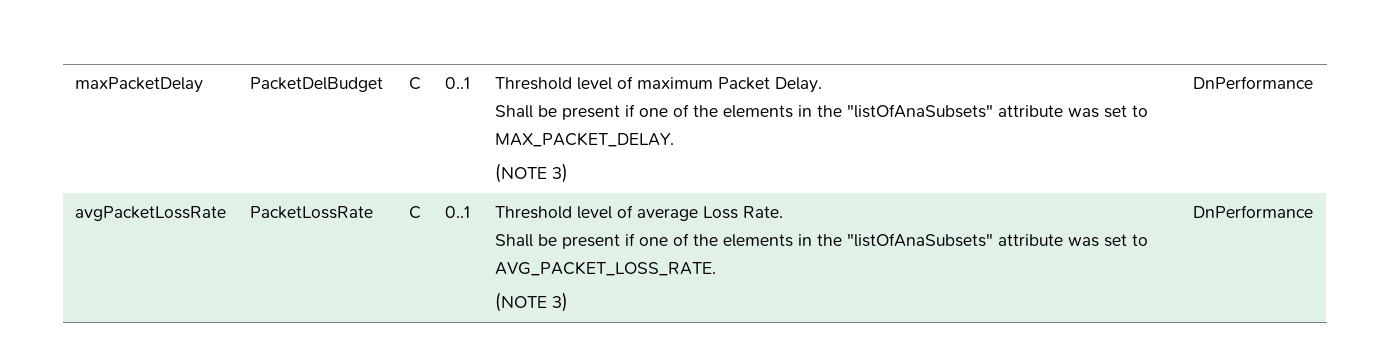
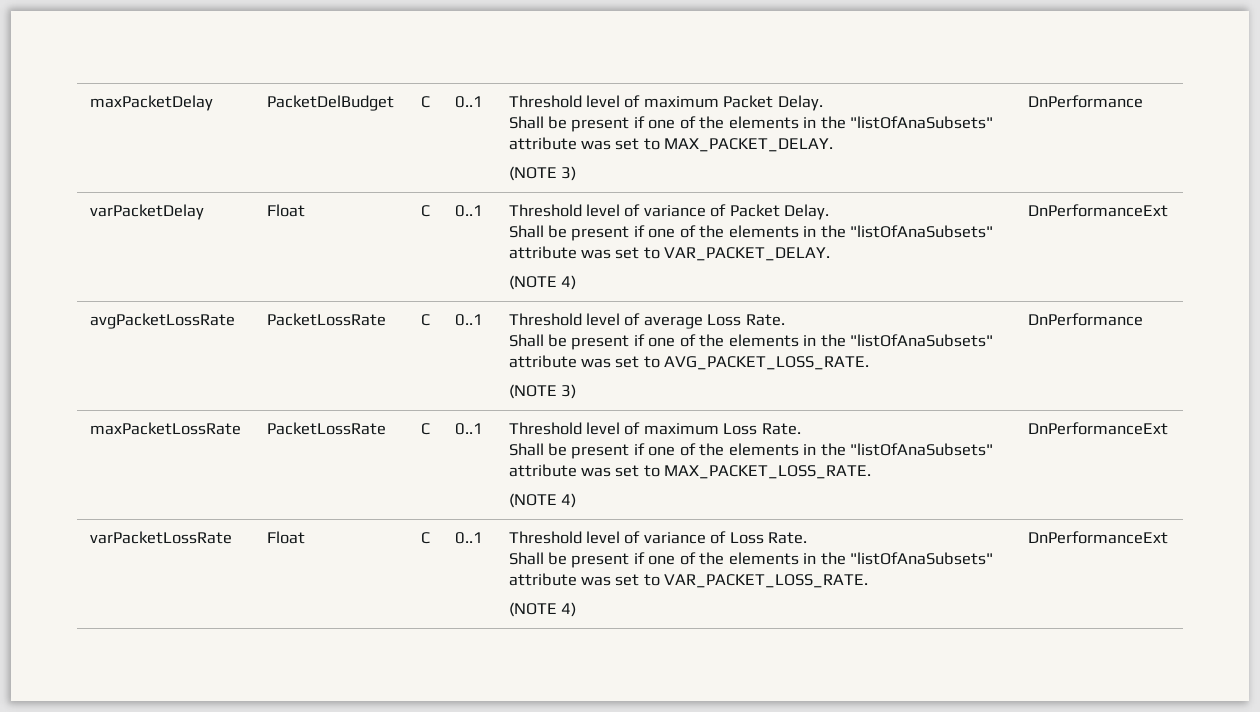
+ varPacketDelay | Float | C | 0..1 | Threshold level of variance of Packet Delay.
+ Shall be present if one of the elements in the "listOfAnaSubsets" attribute was set to VAR_PACKET_DELAY.
+ (NOTE 4) | DnPerformanceExt
+ maxPacketLossRate | PacketLossRate | C | 0..1 | Threshold level of maximum Loss Rate.
+ Shall be present if one of the elements in the "listOfAnaSubsets" attribute was set to MAX_PACKET_LOSS_RATE.
+ (NOTE 4) | DnPerformanceExt
+ varPacketLossRate | Float | C | 0..1 | Threshold level of variance of Loss Rate.
+ Shall be present if one of the elements in the "listOfAnaSubsets" attribute was set to VAR_PACKET_LOSS_RATE.
+ (NOTE 4) | DnPerformanceExt

